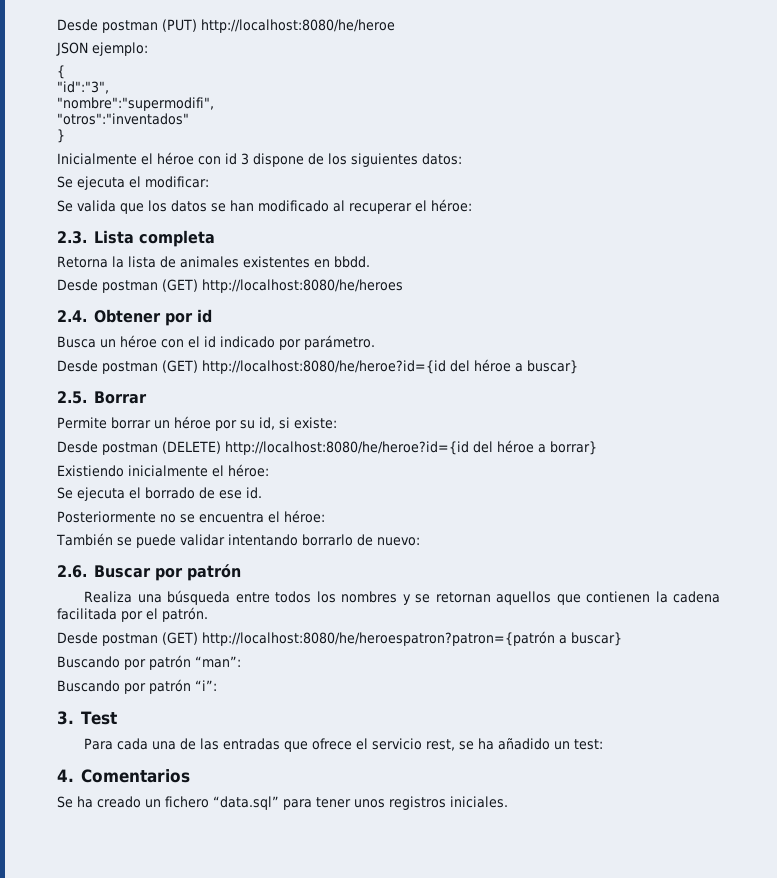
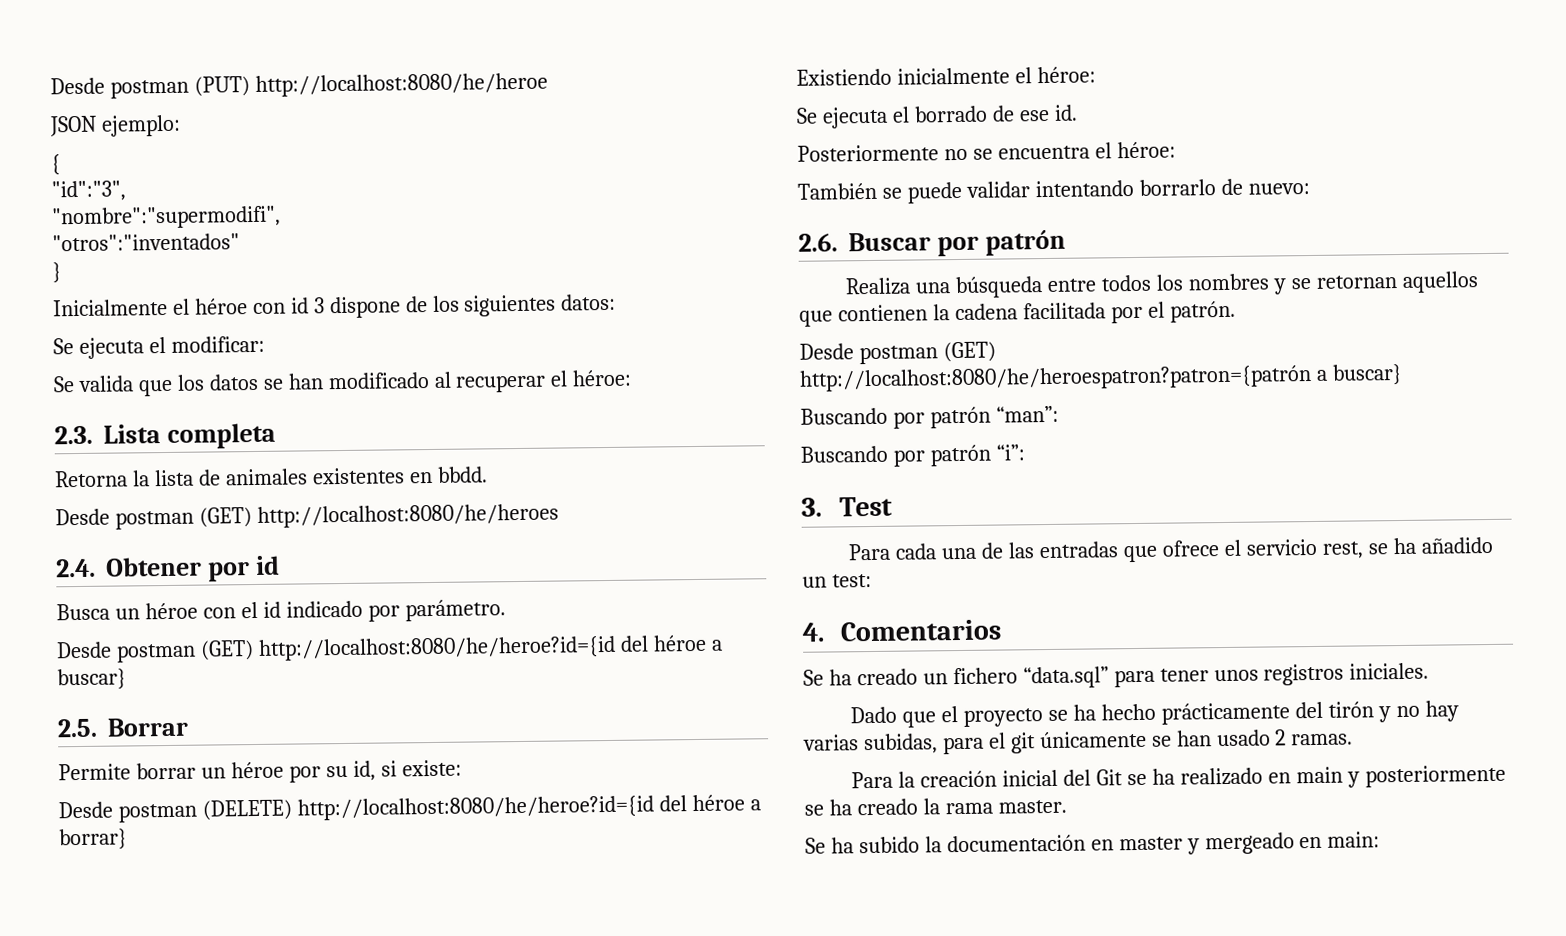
+ Dado que el proyecto se ha hecho prácticamente del tirón y no hay varias subidas, para el git únicamente se han usado 2 ramas.
+ Para la creación inicial del Git se ha realizado en main y posteriormente se ha creado la rama master.
+ Se ha subido la documentación en master y mergeado en main:

